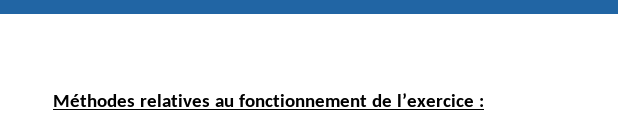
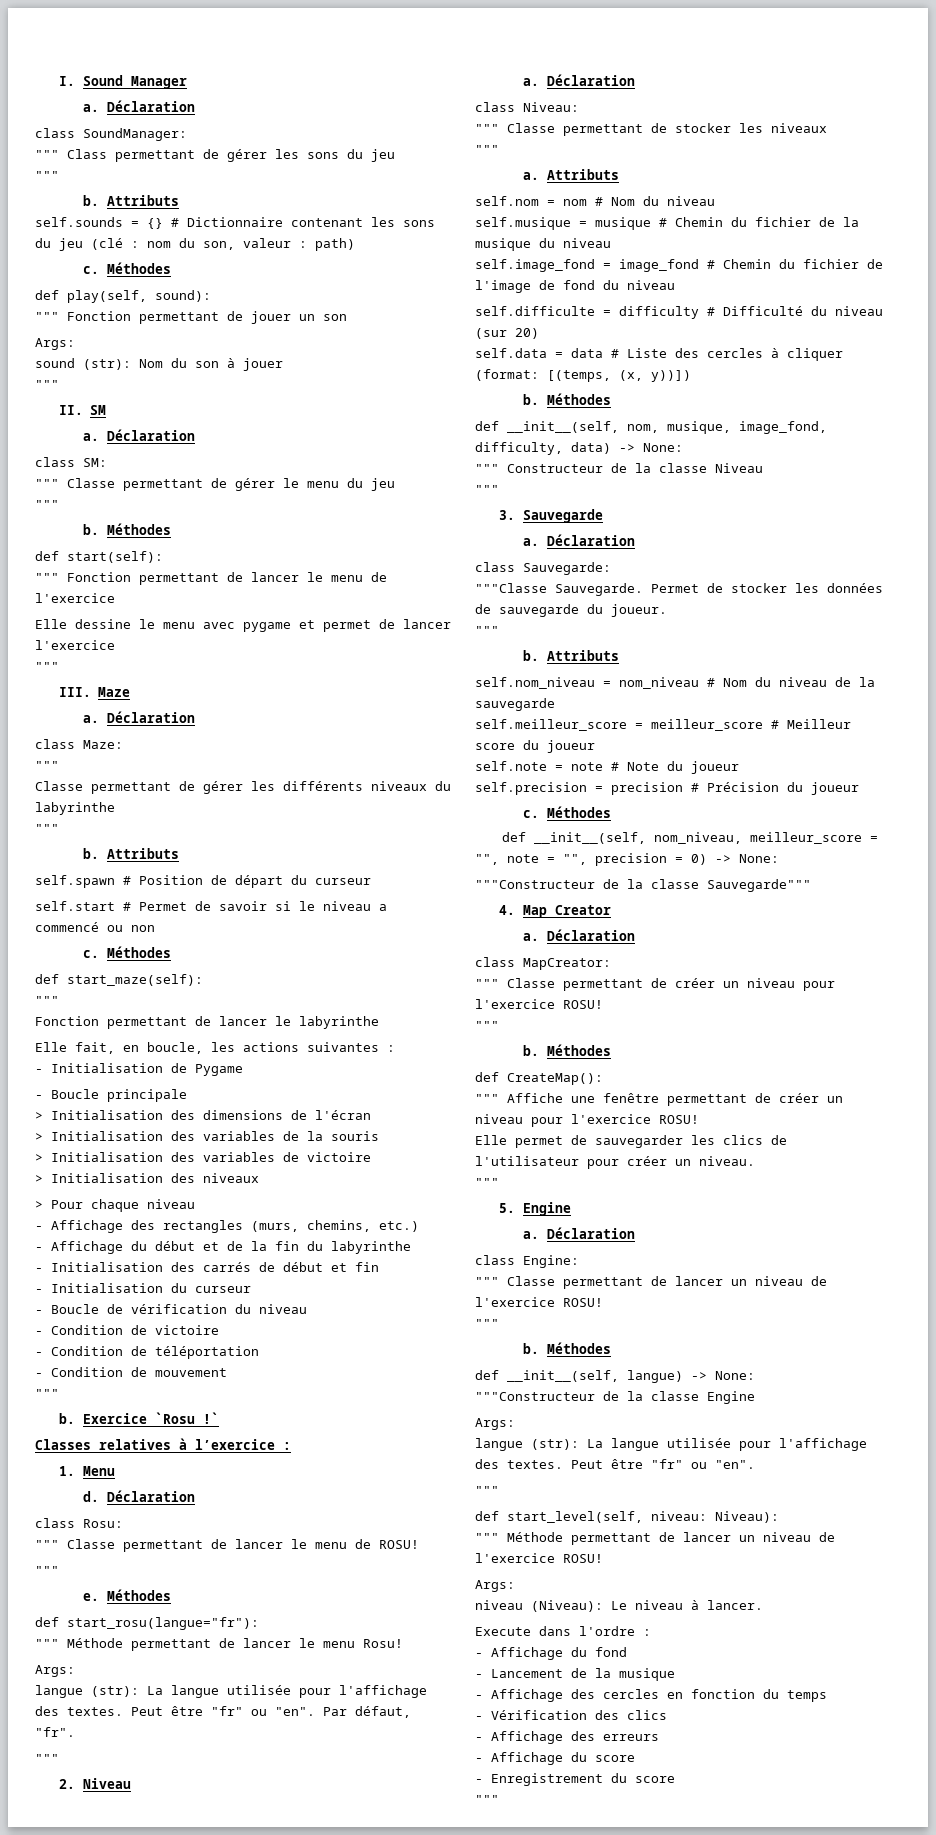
- Méthodes relatives au fonctionnement de l’exercice :
+ I. Sound Manager
+ a. Déclaration
+ class SoundManager:
+ """ Class permettant de gérer les sons du jeu
+ """
+ b. Attributs
+ self.sounds = {} # Dictionnaire contenant les sons du jeu (clé : nom du son, valeur : path)
+ c. Méthodes
+ def play(self, sound):
+ """ Fonction permettant de jouer un son
+ Args:
+ sound (str): Nom du son à jouer
+ """
+ II. SM
+ a. Déclaration
+ class SM:
+ """ Classe permettant de gérer le menu du jeu
+ """
+ b. Méthodes
+ def start(self):
+ """ Fonction permettant de lancer le menu de l'exercice
+ Elle dessine le menu avec pygame et permet de lancer l'exercice
+ """
+ III. Maze
+ a. Déclaration
+ class Maze:
+ """
+ Classe permettant de gérer les différents niveaux du labyrinthe
+ """
+ b. Attributs
+ self.spawn # Position de départ du curseur
+ self.start # Permet de savoir si le niveau a commencé ou non
+ c. Méthodes
+ def start_maze(self):
+ """
+ Fonction permettant de lancer le labyrinthe
+ Elle fait, en boucle, les actions suivantes :
+ - Initialisation de Pygame
+ - Boucle principale
+ > Initialisation des dimensions de l'écran
+ > Initialisation des variables de la souris
+ > Initialisation des variables de victoire
+ > Initialisation des niveaux
+ > Pour chaque niveau
+ - Affichage des rectangles (murs, chemins, etc.)
+ - Affichage du début et de la fin du labyrinthe
+ - Initialisation des carrés de début et fin
+ - Initialisation du curseur
+ - Boucle de vérification du niveau
+ - Condition de victoire
+ - Condition de téléportation
+ - Condition de mouvement
+ """
+ b. Exercice `Rosu !`
+ Classes relatives à l’exercice :
+ 1. Menu
+ d. Déclaration
+ class Rosu:
+ """ Classe permettant de lancer le menu de ROSU!
+ """
+ e. Méthodes
+ def start_rosu(langue="fr"):
+ """ Méthode permettant de lancer le menu Rosu!
+ Args:
+ langue (str): La langue utilisée pour l'affichage des textes. Peut être "fr" ou "en". Par défaut, "fr".
+ """
+ 2. Niveau
+ a. Déclaration
+ class Niveau:
+ """ Classe permettant de stocker les niveaux
+ """
+ a. Attributs
+ self.nom = nom # Nom du niveau
+ self.musique = musique # Chemin du fichier de la musique du niveau
+ self.image_fond = image_fond # Chemin du fichier de l'image de fond du niveau
+ self.difficulte = difficulty # Difficulté du niveau (sur 20)
+ self.data = data # Liste des cercles à cliquer (format: [(temps, (x, y))])
+ b. Méthodes
+ def __init__(self, nom, musique, image_fond, difficulty, data) -> None:
+ """ Constructeur de la classe Niveau
+ """
+ 3. Sauvegarde
+ a. Déclaration
+ class Sauvegarde:
+ """Classe Sauvegarde. Permet de stocker les données de sauvegarde du joueur.
+ """
+ b. Attributs
+ self.nom_niveau = nom_niveau # Nom du niveau de la sauvegarde
+ self.meilleur_score = meilleur_score # Meilleur score du joueur
+ self.note = note # Note du joueur
+ self.precision = precision # Précision du joueur
+ c. Méthodes
+ def __init__(self, nom_niveau, meilleur_score = "", note = "", precision = 0) -> None:
+ """Constructeur de la classe Sauvegarde"""
+ 4. Map Creator
+ a. Déclaration
+ class MapCreator:
+ """ Classe permettant de créer un niveau pour l'exercice ROSU!
+ """
+ b. Méthodes
+ def CreateMap():
+ """ Affiche une fenêtre permettant de créer un niveau pour l'exercice ROSU!
+ Elle permet de sauvegarder les clics de l'utilisateur pour créer un niveau.
+ """
+ 5. Engine
+ a. Déclaration
+ class Engine:
+ """ Classe permettant de lancer un niveau de l'exercice ROSU!
+ """
+ b. Méthodes
+ def __init__(self, langue) -> None:
+ """Constructeur de la classe Engine
+ Args:
+ langue (str): La langue utilisée pour l'affichage des textes. Peut être "fr" ou "en".
+ """
+ def start_level(self, niveau: Niveau):
+ """ Méthode permettant de lancer un niveau de l'exercice ROSU!
+ Args:
+ niveau (Niveau): Le niveau à lancer.
+ Execute dans l'ordre :
+ - Affichage du fond
+ - Lancement de la musique
+ - Affichage des cercles en fonction du temps
+ - Vérification des clics
+ - Affichage des erreurs
+ - Affichage du score
+ - Enregistrement du score
+ """

